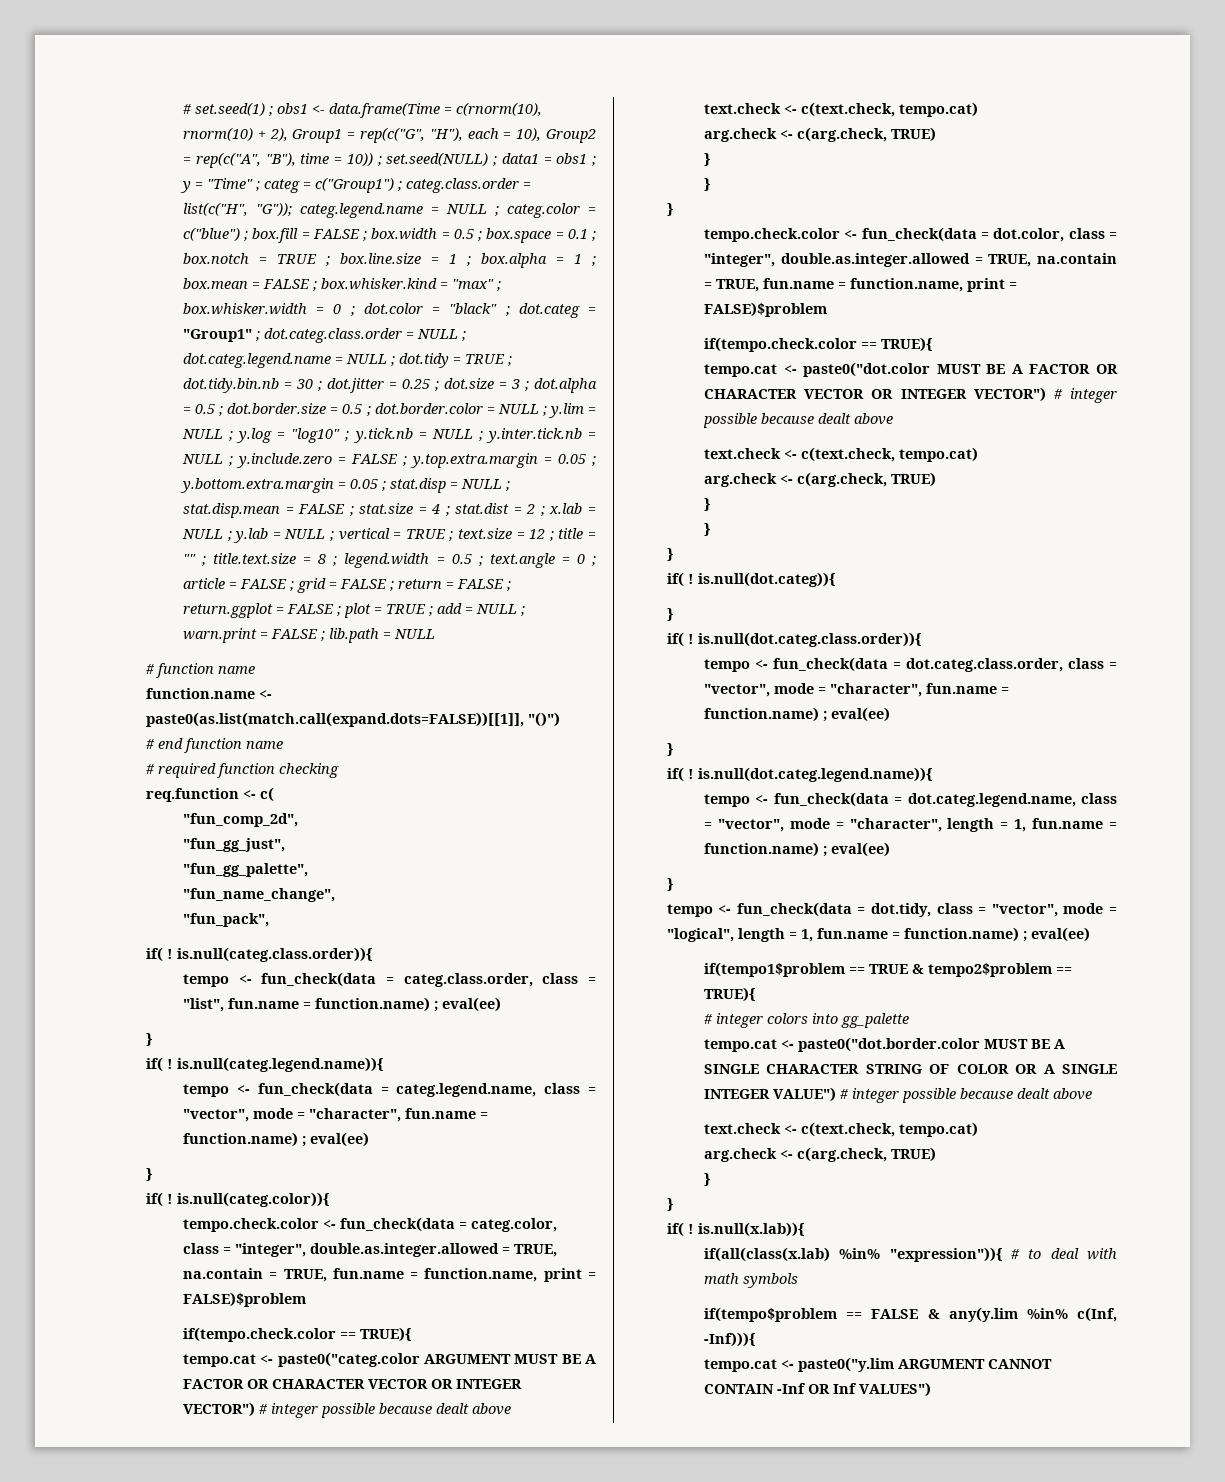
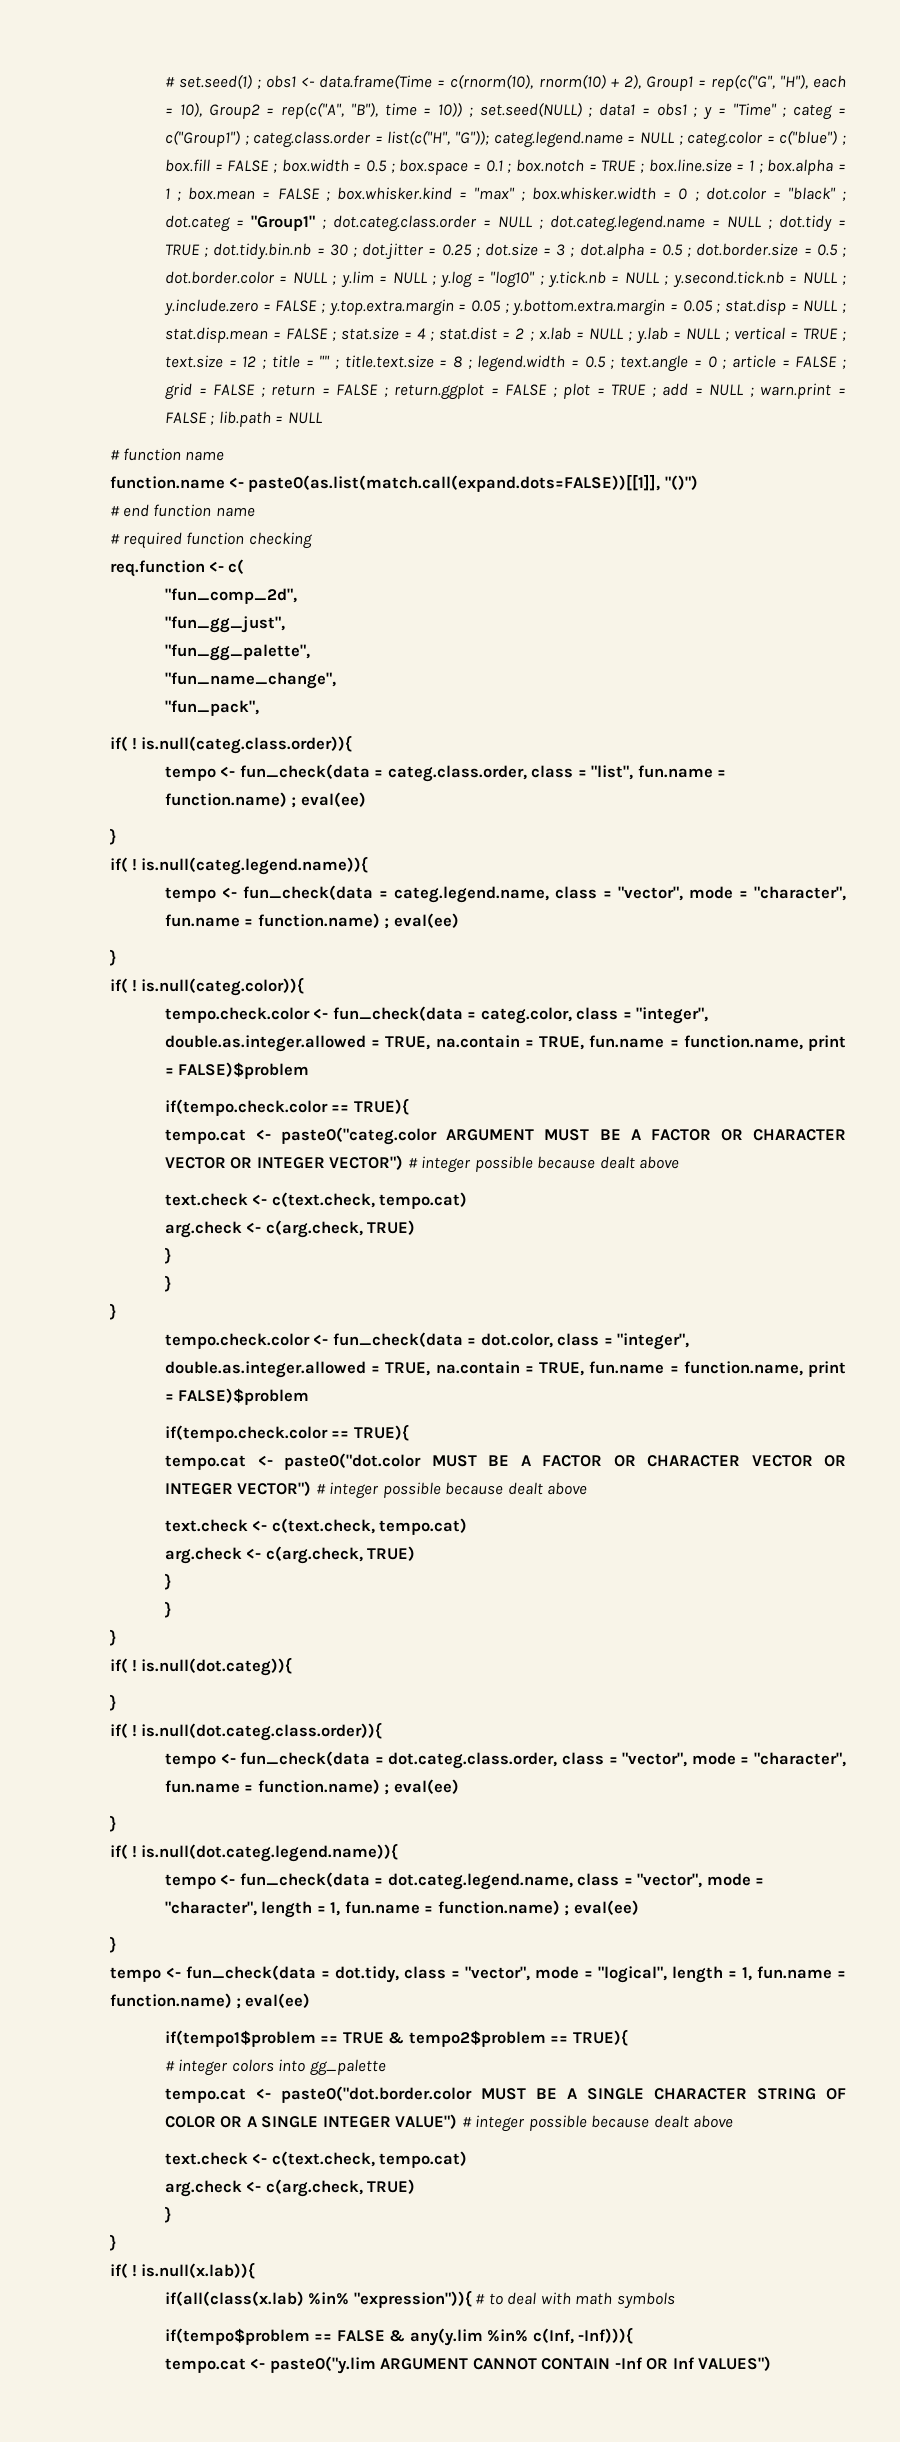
- y.inter.tick.nb = NULL ;
+ y.second.tick.nb = NULL ;

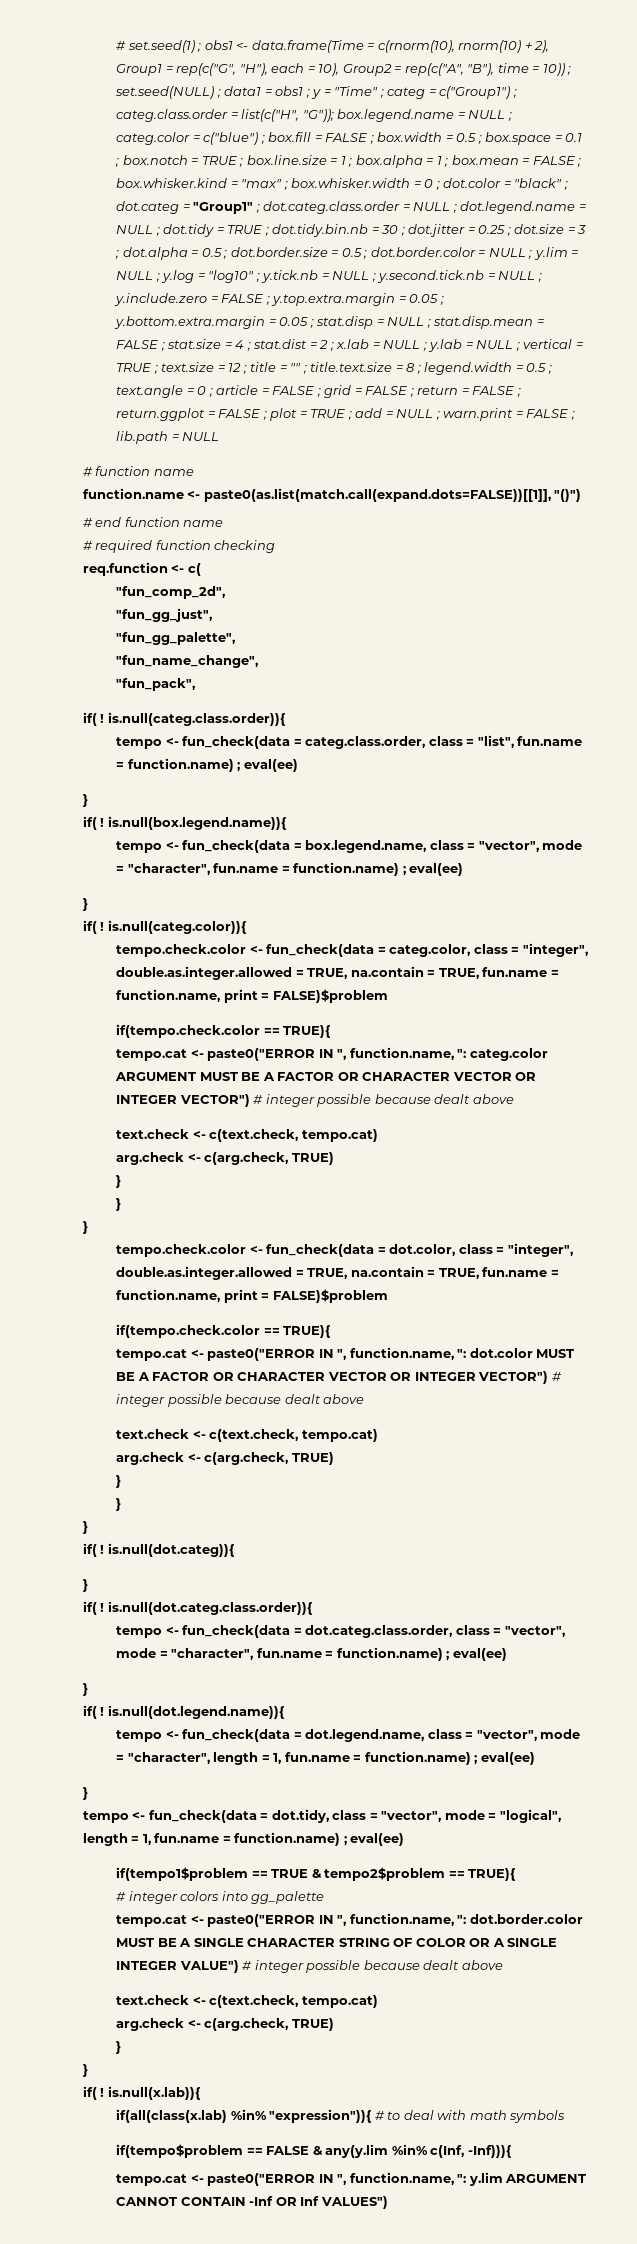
- categ.legend.name = NULL ;
+ box.legend.name = NULL ;
- dot.categ.legend.name = NULL ;
+ dot.legend.name = NULL ;
- if( ! is.null(categ.legend.name)){
- tempo <- fun_check(data = categ.legend.name, class = "vector", mode = "character", fun.name = function.name) ; eval(ee)
+ if( ! is.null(box.legend.name)){
+ tempo <- fun_check(data = box.legend.name, class = "vector", mode = "character", fun.name = function.name) ; eval(ee)
- tempo.cat <- paste0("categ.color ARGUMENT MUST BE A FACTOR OR CHARACTER VECTOR OR INTEGER VECTOR") # integer possible because dealt above
+ tempo.cat <- paste0("ERROR IN ", function.name, ": categ.color ARGUMENT MUST BE A FACTOR OR CHARACTER VECTOR OR INTEGER VECTOR") # integer possible because dealt above
- tempo.cat <- paste0("dot.color MUST BE A FACTOR OR CHARACTER VECTOR OR INTEGER VECTOR") # integer possible because dealt above
+ tempo.cat <- paste0("ERROR IN ", function.name, ": dot.color MUST BE A FACTOR OR CHARACTER VECTOR OR INTEGER VECTOR") # integer possible because dealt above
- if( ! is.null(dot.categ.legend.name)){
- tempo <- fun_check(data = dot.categ.legend.name, class = "vector", mode = "character", length = 1, fun.name = function.name) ; eval(ee)
+ if( ! is.null(dot.legend.name)){
+ tempo <- fun_check(data = dot.legend.name, class = "vector", mode = "character", length = 1, fun.name = function.name) ; eval(ee)
- tempo.cat <- paste0("dot.border.color MUST BE A SINGLE CHARACTER STRING OF COLOR OR A SINGLE INTEGER VALUE") # integer possible because dealt above
+ tempo.cat <- paste0("ERROR IN ", function.name, ": dot.border.color MUST BE A SINGLE CHARACTER STRING OF COLOR OR A SINGLE INTEGER VALUE") # integer possible because dealt above
- tempo.cat <- paste0("y.lim ARGUMENT CANNOT CONTAIN -Inf OR Inf VALUES")
+ tempo.cat <- paste0("ERROR IN ", function.name, ": y.lim ARGUMENT CANNOT CONTAIN -Inf OR Inf VALUES")

